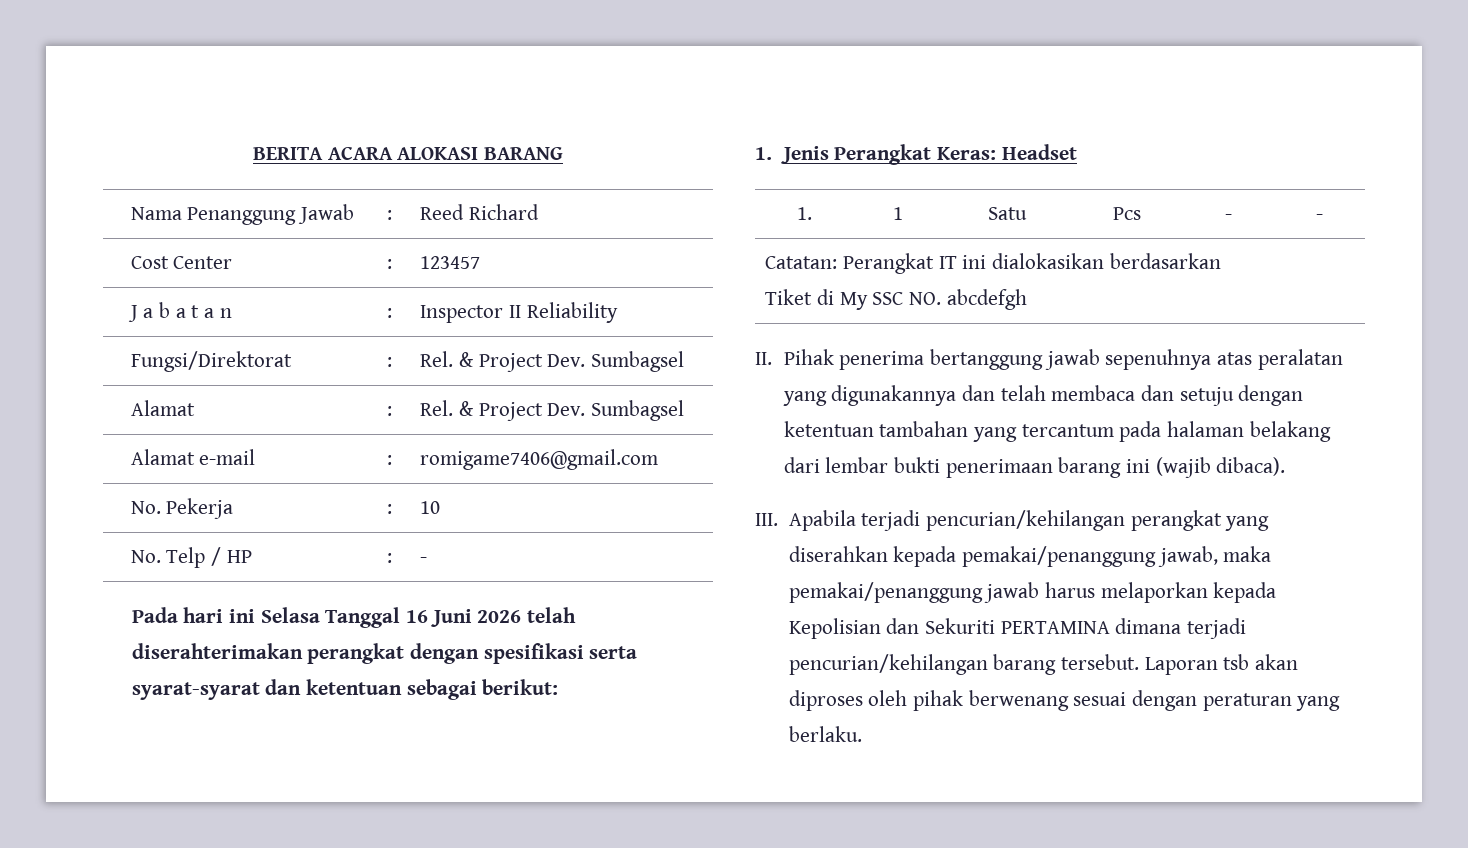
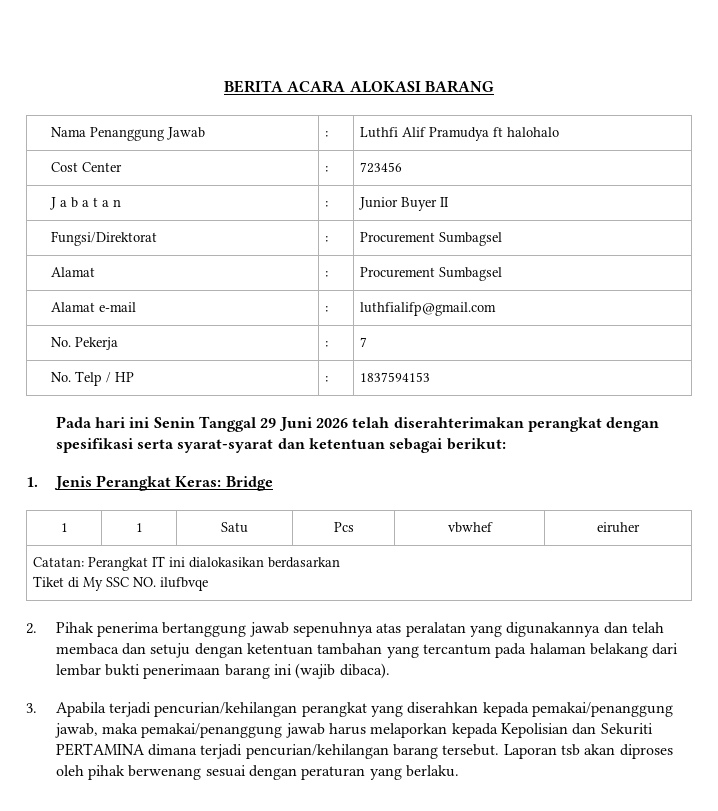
- Nama Penanggung Jawab | : | Reed Richard
+ Nama Penanggung Jawab | : | Luthfi Alif Pramudya ft halohalo
- Cost Center | : | 123457
+ Cost Center | : | 723456
- J a b a t a n | : | Inspector II Reliability
+ J a b a t a n | : | Junior Buyer II
- Fungsi/Direktorat | : | Rel. & Project Dev. Sumbagsel
+ Fungsi/Direktorat | : | Procurement Sumbagsel
- Alamat | : | Rel. & Project Dev. Sumbagsel
+ Alamat | : | Procurement Sumbagsel
- Alamat e-mail | : | romigame7406@gmail.com
+ Alamat e-mail | : | luthfialifp@gmail.com
- No. Pekerja | : | 10
+ No. Pekerja | : | 7
- No. Telp / HP | : | -
+ No. Telp / HP | : | 1837594153
- Pada hari ini Selasa Tanggal 16 Juni 2026 telah diserahterimakan perangkat dengan spesifikasi serta syarat-syarat dan ketentuan sebagai berikut:
+ Pada hari ini Senin Tanggal 29 Juni 2026 telah diserahterimakan perangkat dengan spesifikasi serta syarat-syarat dan ketentuan sebagai berikut:
- 1. Jenis Perangkat Keras: Headset
- 1. | 1 | Satu | Pcs | - | -
+ 1. Jenis Perangkat Keras: Bridge
+ 1 | 1 | Satu | Pcs | vbwhef | eiruher
  Catatan: Perangkat IT ini dialokasikan berdasarkan
- Tiket di My SSC NO. abcdefgh
- II. Pihak penerima bertanggung jawab sepenuhnya atas peralatan yang digunakannya dan telah membaca dan setuju dengan ketentuan tambahan yang tercantum pada halaman belakang dari lembar bukti penerimaan barang ini (wajib dibaca).
+ Tiket di My SSC NO. ilufbvqe
+ 2. Pihak penerima bertanggung jawab sepenuhnya atas peralatan yang digunakannya dan telah membaca dan setuju dengan ketentuan tambahan yang tercantum pada halaman belakang dari lembar bukti penerimaan barang ini (wajib dibaca).
- III. Apabila terjadi pencurian/kehilangan perangkat yang diserahkan kepada pemakai/penanggung jawab, maka pemakai/penanggung jawab harus melaporkan kepada Kepolisian dan Sekuriti PERTAMINA dimana terjadi pencurian/kehilangan barang tersebut.
+ 3. Apabila terjadi pencurian/kehilangan perangkat yang diserahkan kepada pemakai/penanggung jawab, maka pemakai/penanggung jawab harus melaporkan kepada Kepolisian dan Sekuriti PERTAMINA dimana terjadi pencurian/kehilangan barang tersebut.

